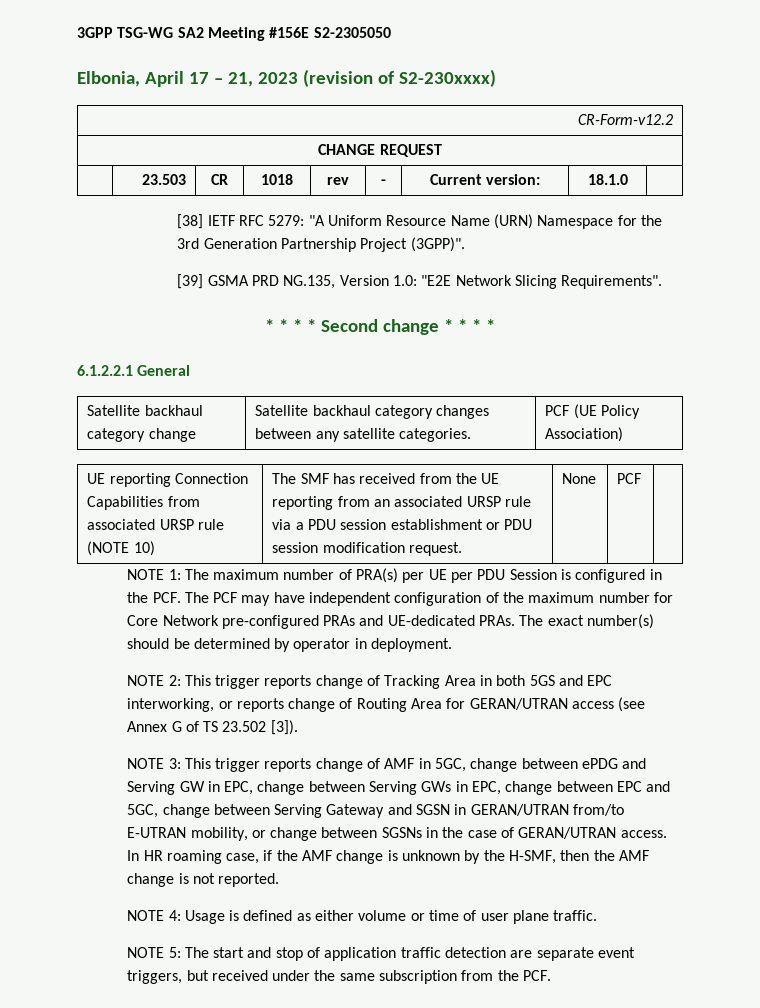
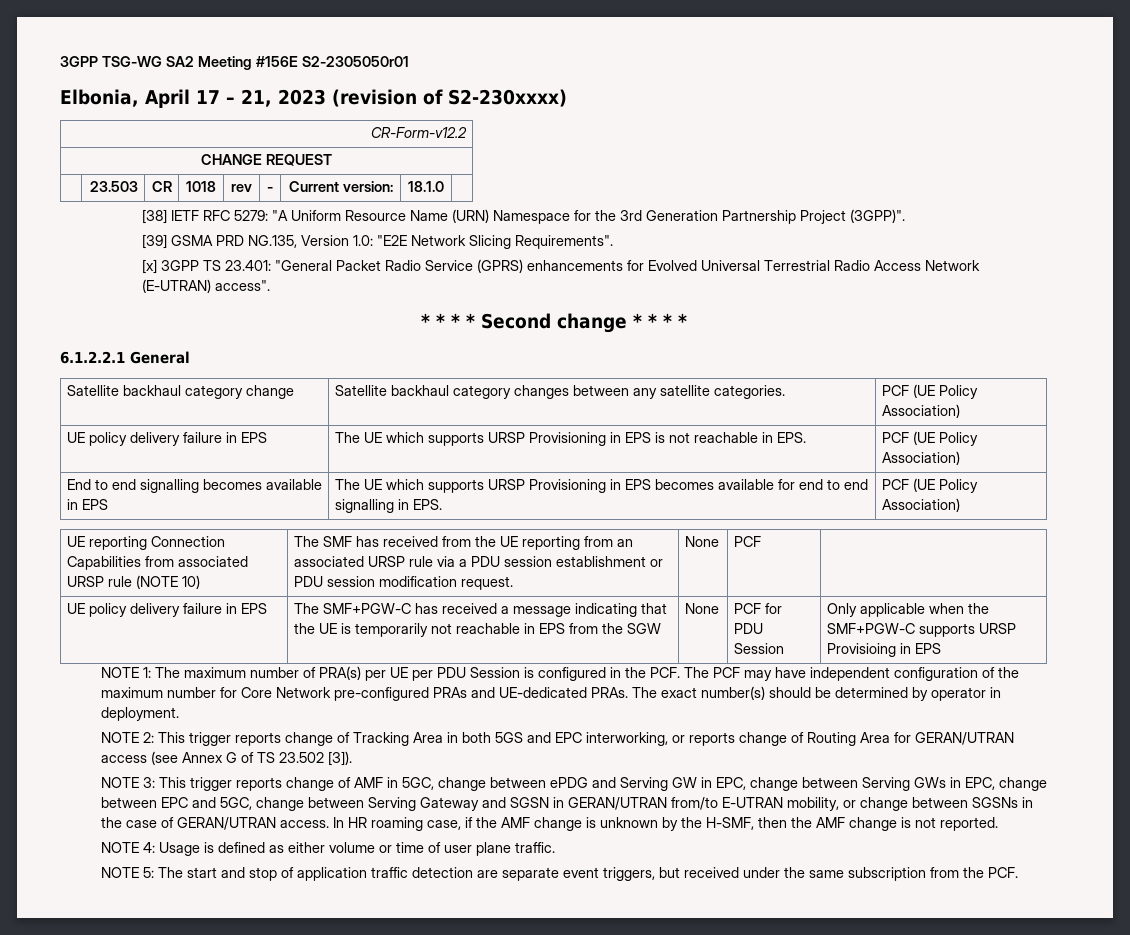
- 3GPP TSG-WG SA2 Meeting #156E S2-2305050
+ 3GPP TSG-WG SA2 Meeting #156E S2-2305050r01
+ [x] 3GPP TS 23.401: "General Packet Radio Service (GPRS) enhancements for Evolved Universal Terrestrial Radio Access Network (E-UTRAN) access".
+ UE policy delivery failure in EPS | The UE which supports URSP Provisioning in EPS is not reachable in EPS. | PCF (UE Policy Association)
+ End to end signalling becomes available in EPS | The UE which supports URSP Provisioning in EPS becomes available for end to end signalling in EPS. | PCF (UE Policy Association)
+ UE policy delivery failure in EPS | The SMF+PGW-C has received a message indicating that the UE is temporarily not reachable in EPS from the SGW | None | PCF for PDU Session | Only applicable when the SMF+PGW-C supports URSP Provisioing in EPS

